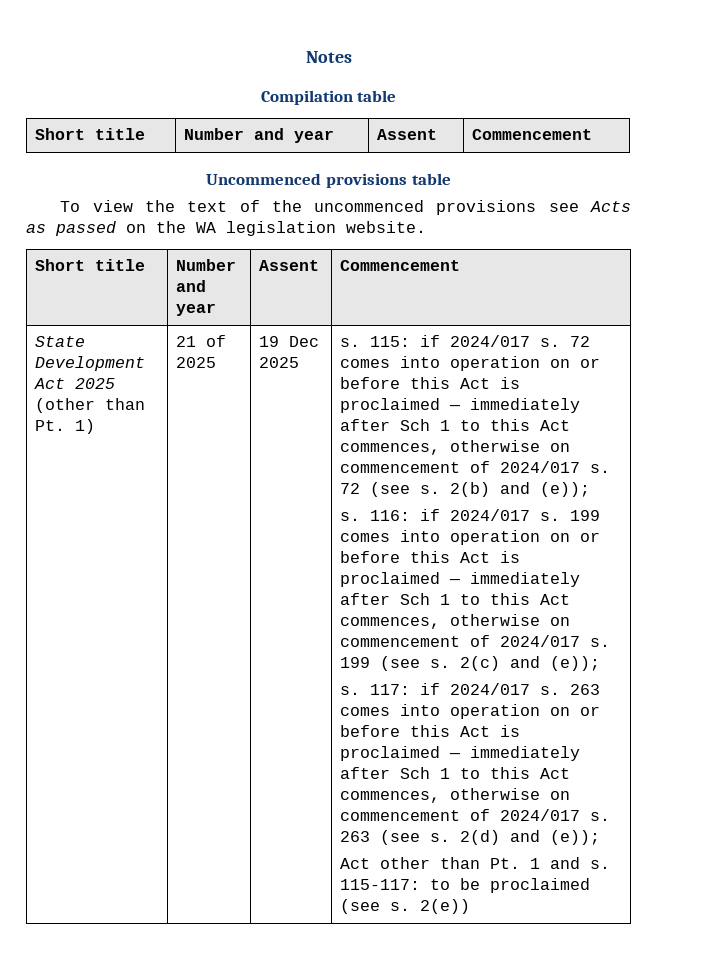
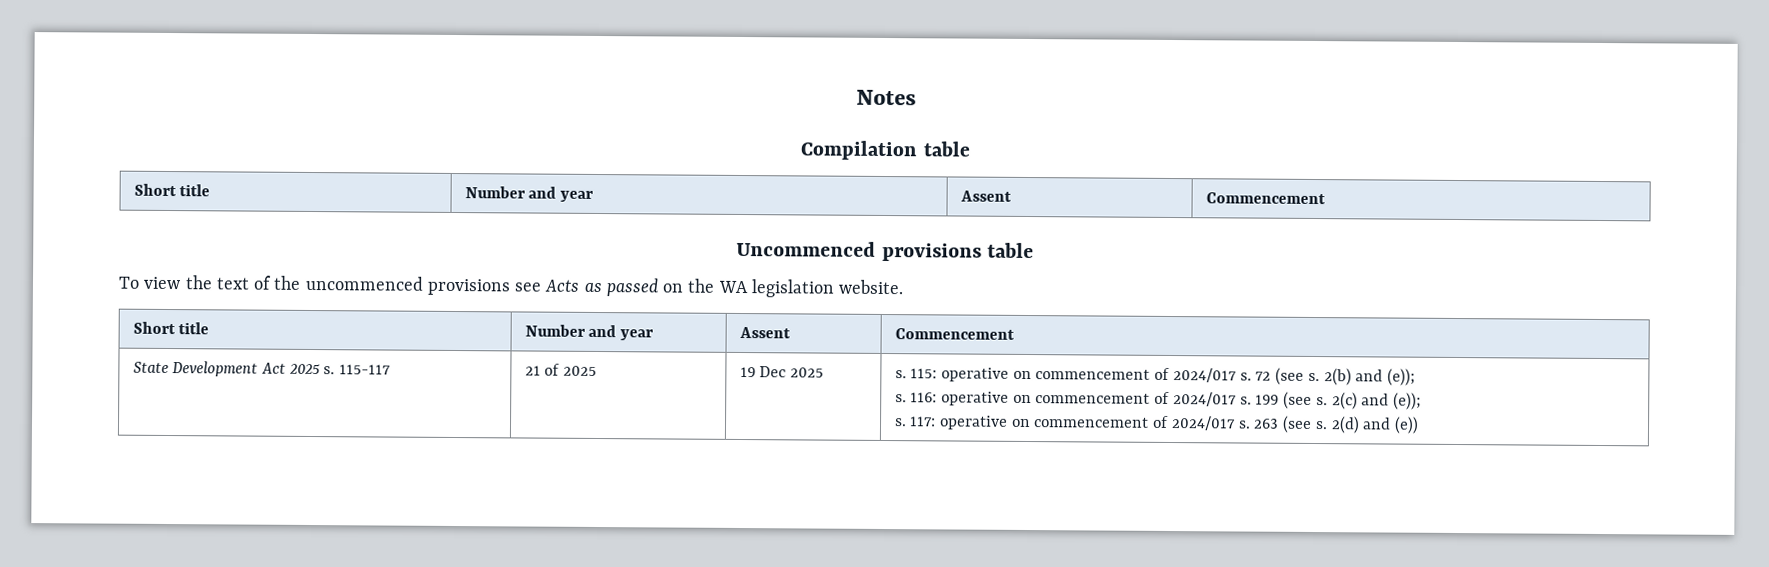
- State Development Act 2025 (other than Pt. 1)
+ State Development Act 2025 s. 115-117
- 115: if 2024/017 s. 72 comes into operation on or before this Act is proclaimed — immediately after Sch 1 to this Act commences, otherwise on commencement of 2024/017 s.
+ 115: operative on commencement of 2024/017 s.
- 116: if 2024/017 s. 199 comes into operation on or before this Act is proclaimed — immediately after Sch 1 to this Act commences, otherwise on commencement of 2024/017 s.
+ 116: operative on commencement of 2024/017 s.
- 117: if 2024/017 s. 263 comes into operation on or before this Act is proclaimed — immediately after Sch 1 to this Act commences, otherwise on commencement of 2024/017 s.
+ 117: operative on commencement of 2024/017 s.
- 2(d) and (e));
- Act other than Pt. 1 and s. 115-117: to be proclaimed (see s. 2(e))
+ 2(d) and (e))

